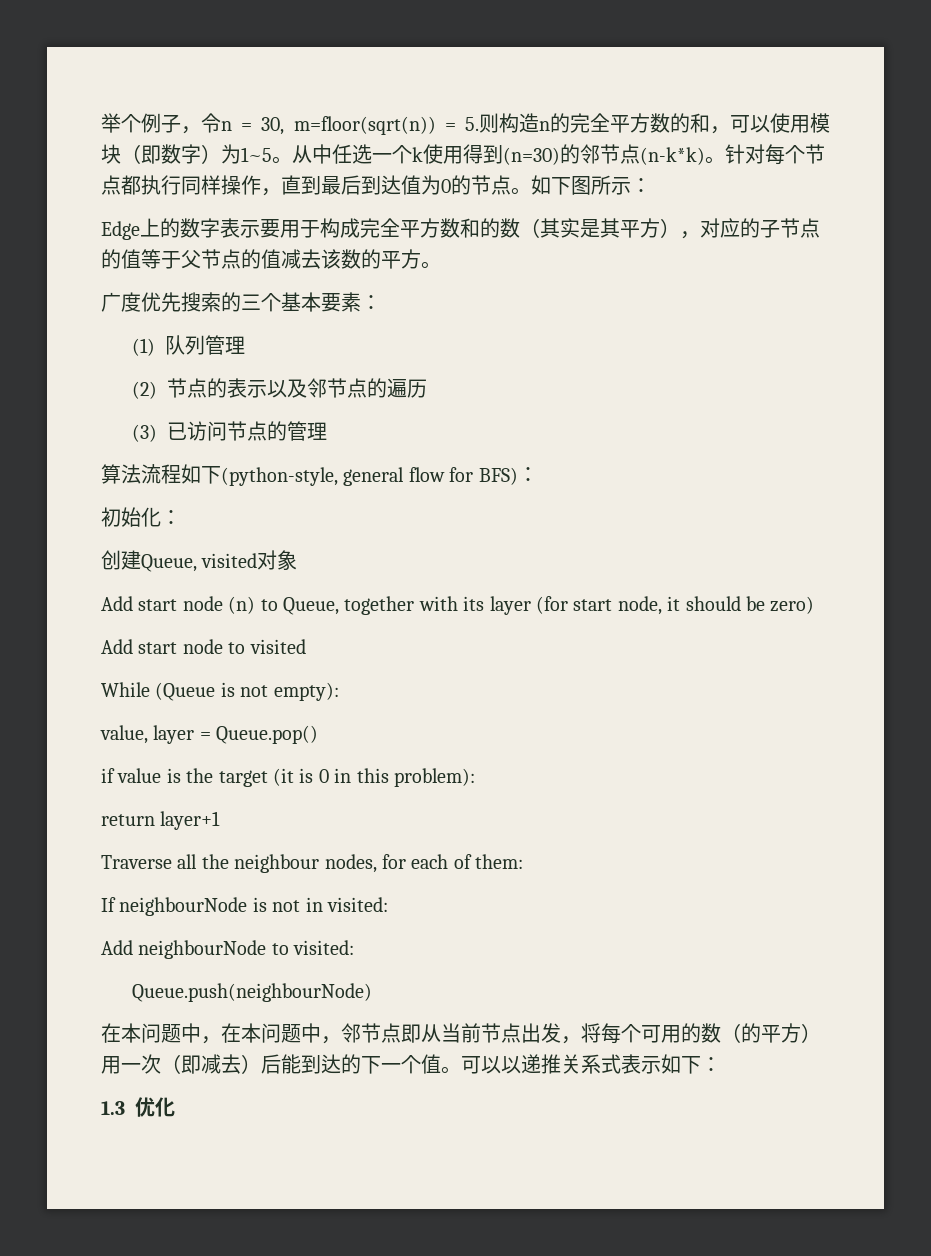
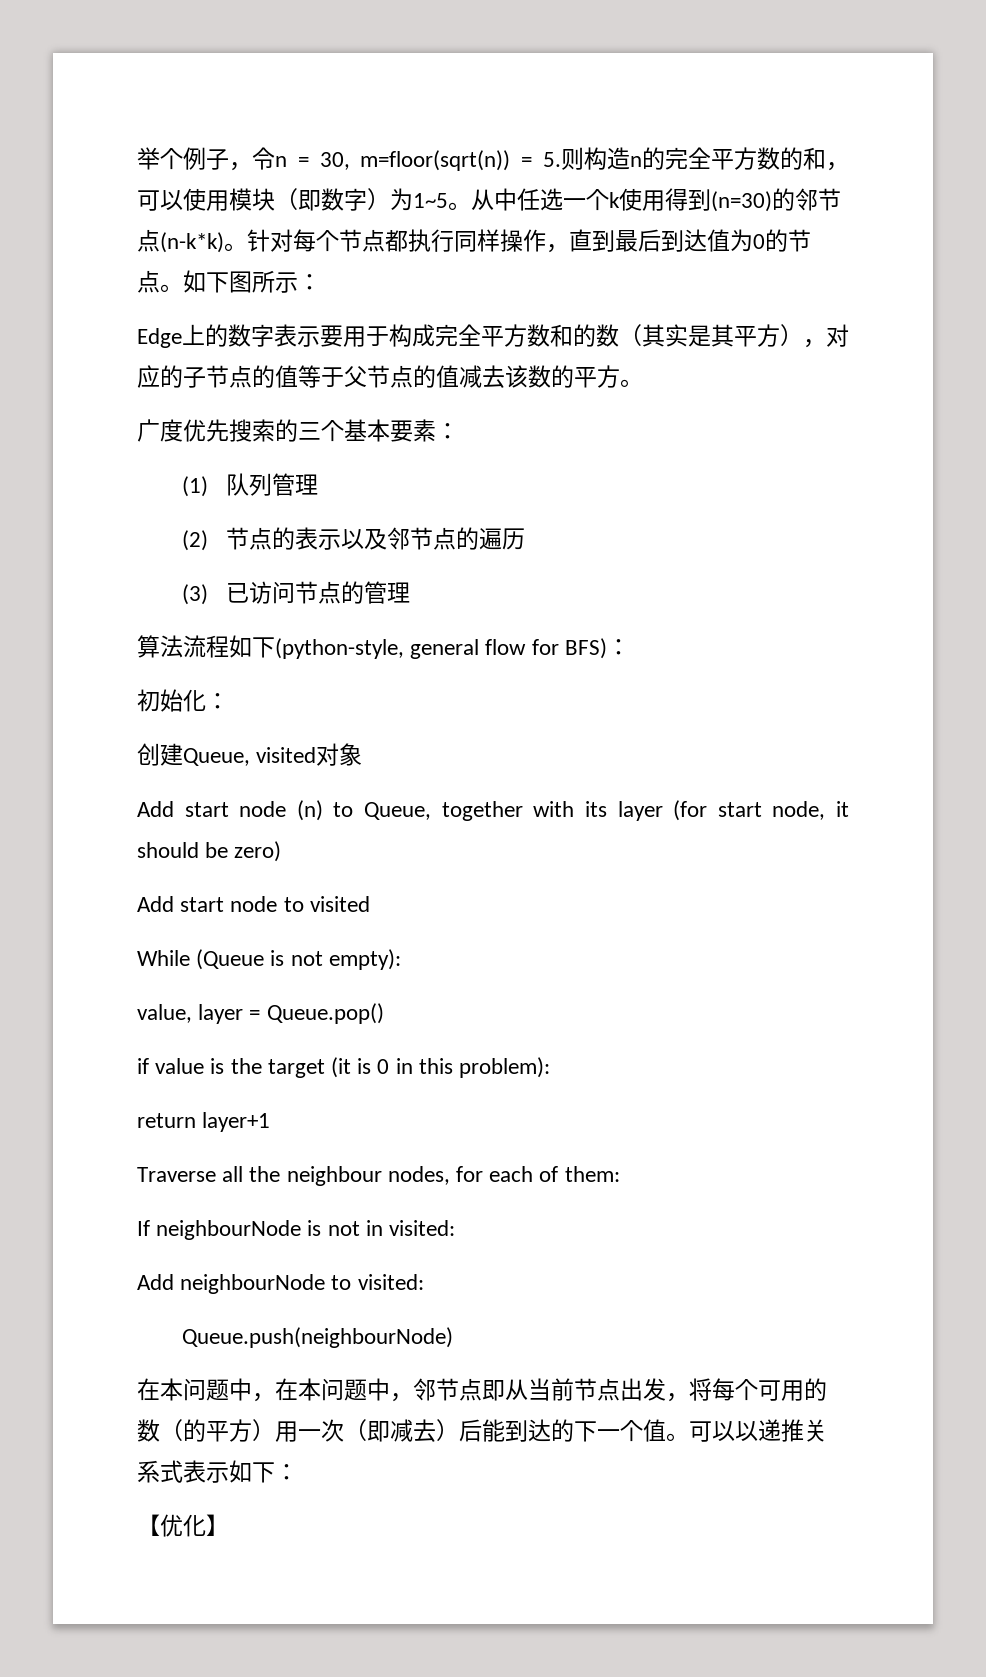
- 1.3优化
+ 【优化】

